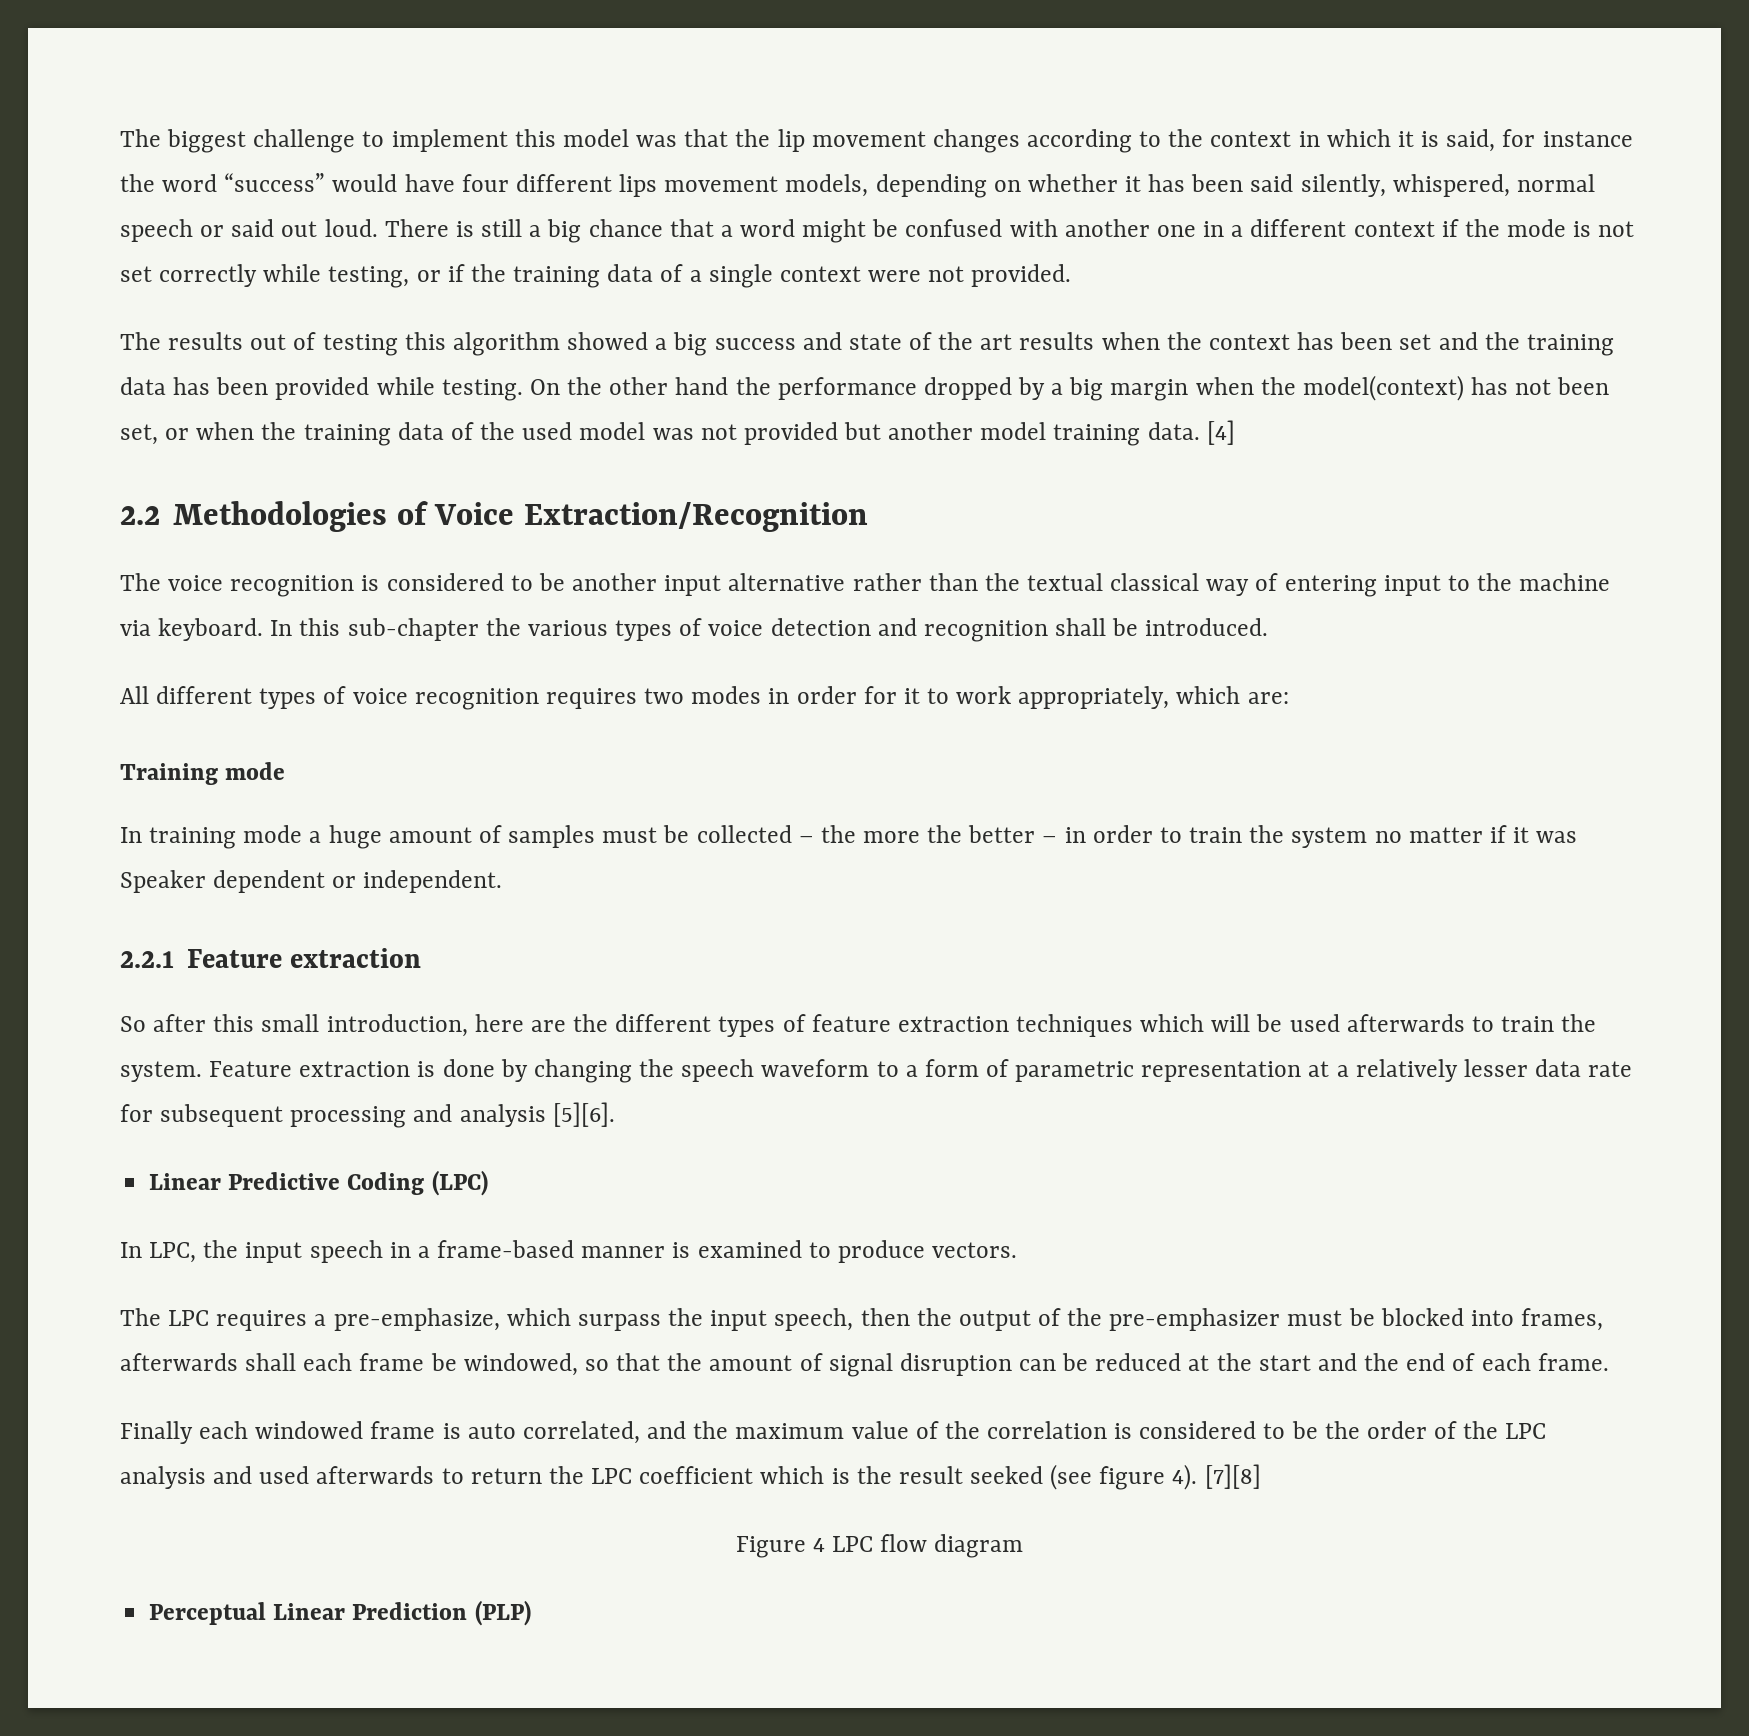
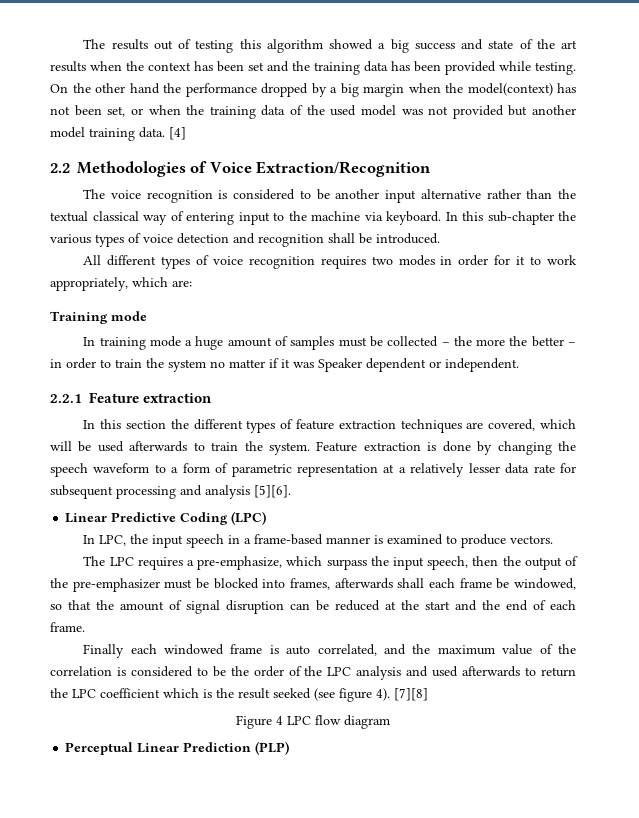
- The biggest challenge to implement this model was that the lip movement changes according to the context in which it is said, for instance the word “success” would have four different lips movement models, depending on whether it has been said silently, whispered, normal speech or said out loud. There is still a big chance that a word might be confused with another one in a different context if the mode is not set correctly while testing, or if the training data of a single context were not provided.
- So after this small introduction, here are the different types of feature extraction techniques which will be used afterwards to train the system.
+ In this section the different types of feature extraction techniques are covered, which will be used afterwards to train the system.

